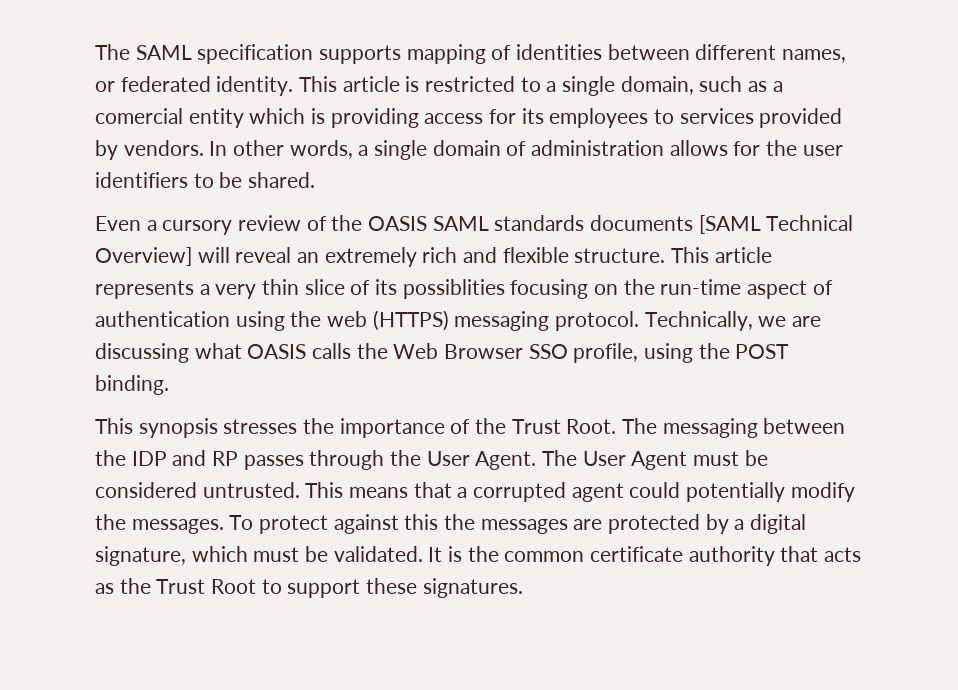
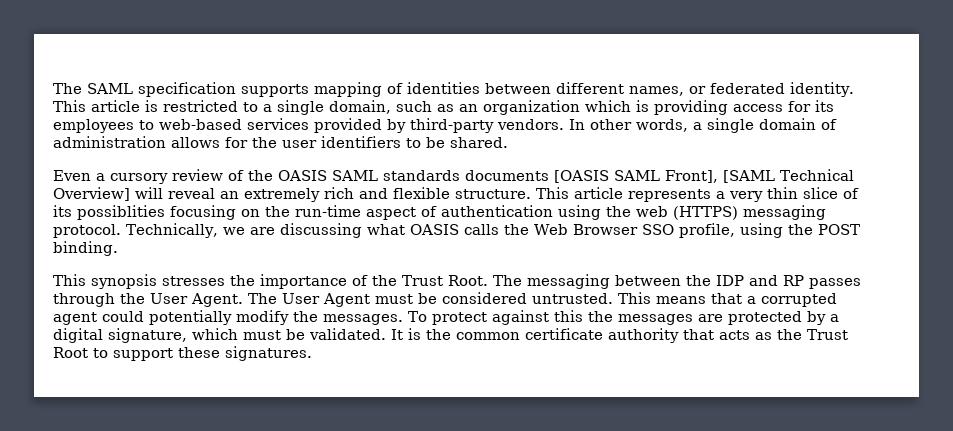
- This article is restricted to a single domain, such as a comercial entity which is providing access for its employees to services provided by vendors.
+ This article is restricted to a single domain, such as an organization which is providing access for its employees to web-based services provided by third-party vendors.
- Even a cursory review of the OASIS SAML standards documents [SAML Technical Overview] will reveal an extremely rich and flexible structure.
+ Even a cursory review of the OASIS SAML standards documents [OASIS SAML Front], [SAML Technical Overview] will reveal an extremely rich and flexible structure.

